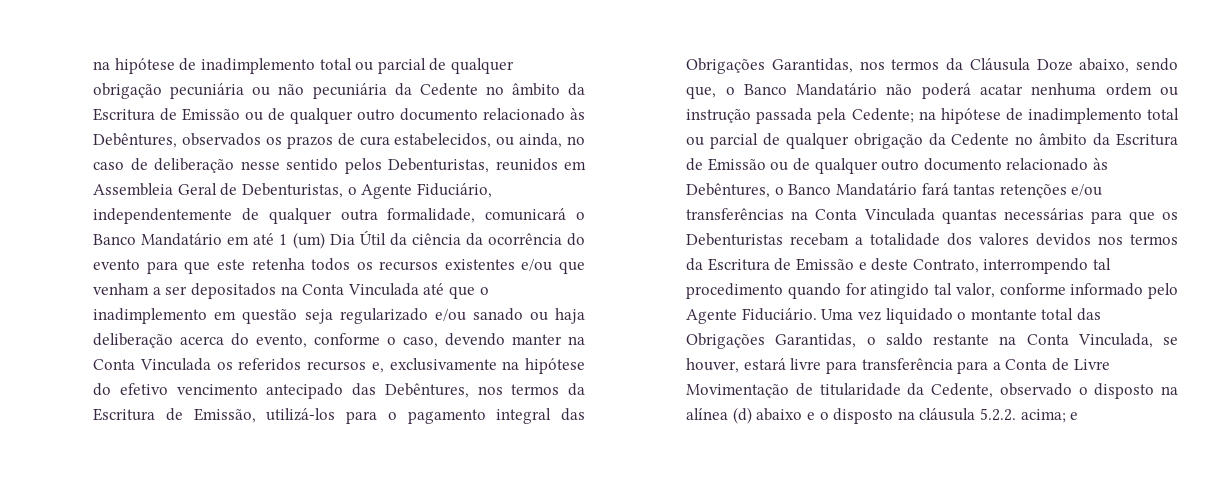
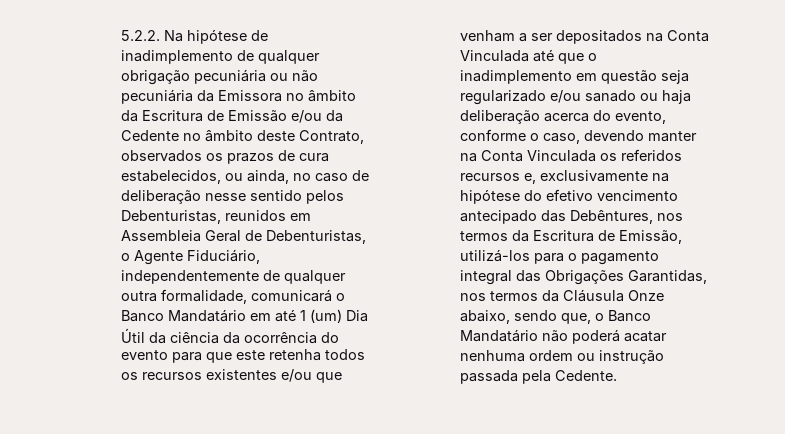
- na hipótese de inadimplemento total ou parcial de qualquer obrigação pecuniária ou não pecuniária da Cedente no âmbito da Escritura de Emissão ou de qualquer outro documento relacionado às Debêntures, observados os prazos de cura estabelecidos, ou ainda, no caso de deliberação nesse sentido pelos Debenturistas, reunidos em Assembleia Geral de Debenturistas, o Agente Fiduciário, independentemente de qualquer outra formalidade, comunicará o Banco Mandatário em até 1 (um) Dia Útil da ciência da ocorrência do evento para que este retenha todos os recursos existentes e/ou que venham a ser depositados na Conta Vinculada até que o inadimplemento em questão seja regularizado e/ou sanado ou haja deliberação acerca do evento, conforme o caso, devendo manter na Conta Vinculada os referidos recursos e, exclusivamente na hipótese do efetivo vencimento antecipado das Debêntures, nos termos da Escritura de Emissão, utilizá-los para o pagamento integral das Obrigações Garantidas, nos termos da Cláusula Doze abaixo, sendo que, o Banco Mandatário não poderá acatar nenhuma ordem ou instrução passada pela Cedente; na hipótese de inadimplemento total ou parcial de qualquer obrigação da Cedente no âmbito da Escritura de Emissão ou de qualquer outro documento relacionado às Debêntures, o Banco Mandatário fará tantas retenções e/ou transferências na Conta Vinculada quantas necessárias para que os Debenturistas recebam a totalidade dos valores devidos nos termos da Escritura de Emissão e deste Contrato, interrompendo tal procedimento quando for atingido tal valor, conforme informado pelo Agente Fiduciário. Uma vez liquidado o montante total das Obrigações Garantidas, o saldo restante na Conta Vinculada, se houver, estará livre para transferência para a Conta de Livre Movimentação de titularidade da Cedente, observado o disposto na alínea (d) abaixo e o disposto na cláusula 5.2.2. acima; e
+ 5.2.2. Na hipótese de inadimplemento de qualquer obrigação pecuniária ou não pecuniária da Emissora no âmbito da Escritura de Emissão e/ou da Cedente no âmbito deste Contrato, observados os prazos de cura estabelecidos, ou ainda, no caso de deliberação nesse sentido pelos Debenturistas, reunidos em Assembleia Geral de Debenturistas, o Agente Fiduciário, independentemente de qualquer outra formalidade, comunicará o Banco Mandatário em até 1 (um) Dia Útil da ciência da ocorrência do evento para que este retenha todos os recursos existentes e/ou que venham a ser depositados na Conta Vinculada até que o inadimplemento em questão seja regularizado e/ou sanado ou haja deliberação acerca do evento, conforme o caso, devendo manter na Conta Vinculada os referidos recursos e, exclusivamente na hipótese do efetivo vencimento antecipado das Debêntures, nos termos da Escritura de Emissão, utilizá-los para o pagamento integral das Obrigações Garantidas, nos termos da Cláusula Onze abaixo, sendo que, o Banco Mandatário não poderá acatar nenhuma ordem ou instrução passada pela Cedente.

